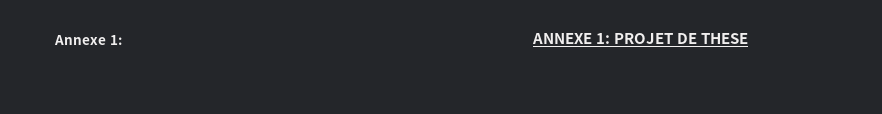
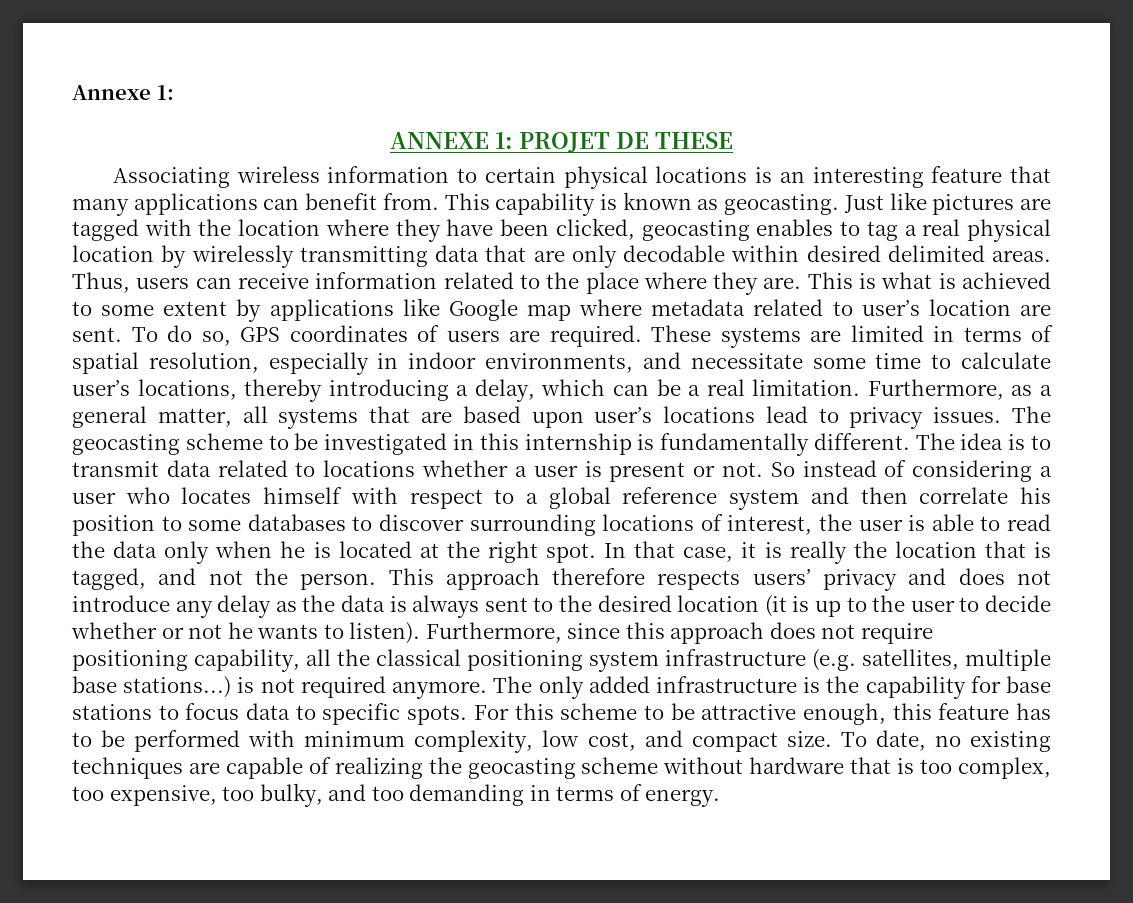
+ Associating wireless information to certain physical locations is an interesting feature that many applications can benefit from. This capability is known as geocasting. Just like pictures are tagged with the location where they have been clicked, geocasting enables to tag a real physical location by wirelessly transmitting data that are only decodable within desired delimited areas. Thus, users can receive information related to the place where they are. This is what is achieved to some extent by applications like Google map where metadata related to user’s location are sent. To do so, GPS coordinates of users are required. These systems are limited in terms of spatial resolution, especially in indoor environments, and necessitate some time to calculate user’s locations, thereby introducing a delay, which can be a real limitation. Furthermore, as a general matter, all systems that are based upon user’s locations lead to privacy issues. The geocasting scheme to be investigated in this internship is fundamentally different. The idea is to transmit data related to locations whether a user is present or not. So instead of considering a user who locates himself with respect to a global reference system and then correlate his position to some databases to discover surrounding locations of interest, the user is able to read the data only when he is located at the right spot. In that case, it is really the location that is tagged, and not the person. This approach therefore respects users’ privacy and does not introduce any delay as the data is always sent to the desired location (it is up to the user to decide whether or not he wants to listen). Furthermore, since this approach does not require positioning capability, all the classical positioning system infrastructure (e.g. satellites, multiple base stations...) is not required anymore. The only added infrastructure is the capability for base stations to focus data to specific spots. For this scheme to be attractive enough, this feature has to be performed with minimum complexity, low cost, and compact size. To date, no existing techniques are capable of realizing the geocasting scheme without hardware that is too complex, too expensive, too bulky, and too demanding in terms of energy.

